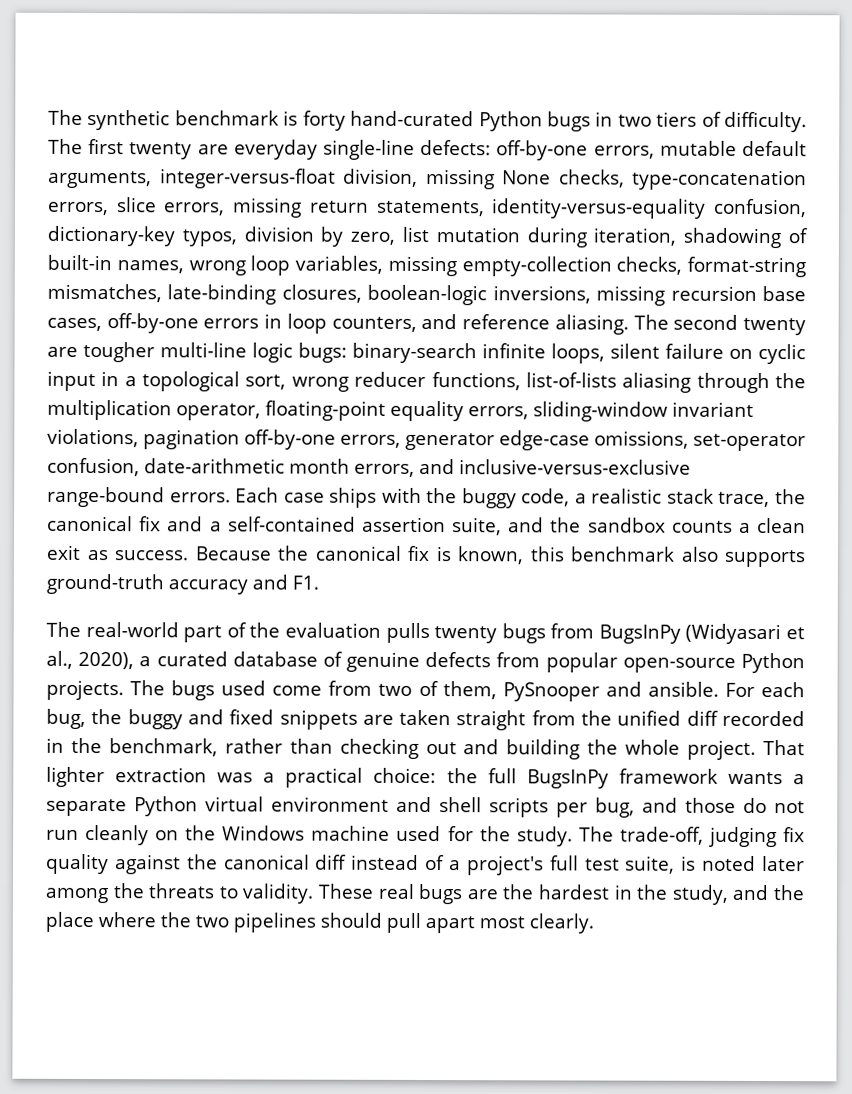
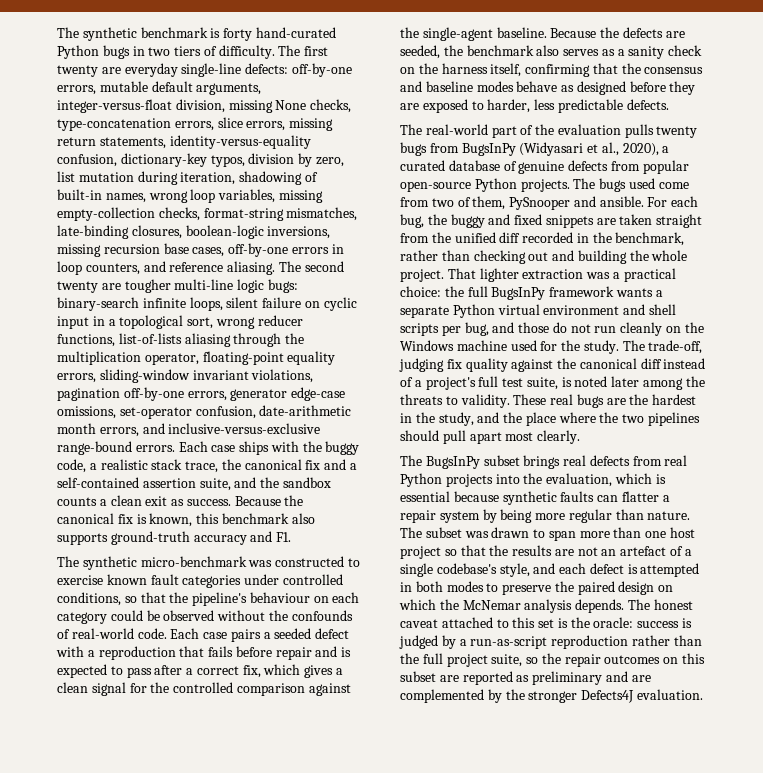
+ The synthetic micro-benchmark was constructed to exercise known fault categories under controlled conditions, so that the pipeline's behaviour on each category could be observed without the confounds of real-world code. Each case pairs a seeded defect with a reproduction that fails before repair and is expected to pass after a correct fix, which gives a clean signal for the controlled comparison against the single-agent baseline. Because the defects are seeded, the benchmark also serves as a sanity check on the harness itself, confirming that the consensus and baseline modes behave as designed before they are exposed to harder, less predictable defects.
+ The BugsInPy subset brings real defects from real Python projects into the evaluation, which is essential because synthetic faults can flatter a repair system by being more regular than nature. The subset was drawn to span more than one host project so that the results are not an artefact of a single codebase's style, and each defect is attempted in both modes to preserve the paired design on which the McNemar analysis depends. The honest caveat attached to this set is the oracle: success is judged by a run-as-script reproduction rather than the full project suite, so the repair outcomes on this subset are reported as preliminary and are complemented by the stronger Defects4J evaluation.

